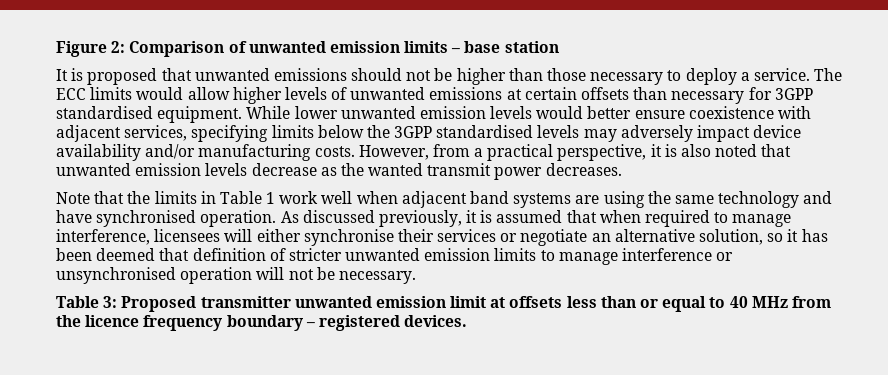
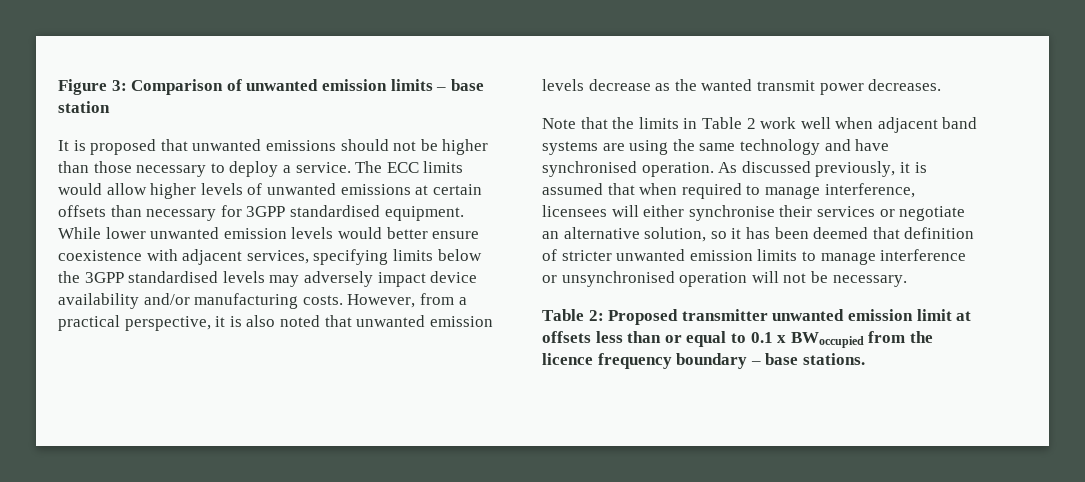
- Figure 2: Comparison of unwanted emission limits – base station
+ Figure 3: Comparison of unwanted emission limits – base station
- Note that the limits in Table 1 work well when adjacent band systems are using the same technology and have synchronised operation.
+ Note that the limits in Table 2 work well when adjacent band systems are using the same technology and have synchronised operation.
- Table 3: Proposed transmitter unwanted emission limit at offsets less than or equal to 40 MHz from the licence frequency boundary – registered devices.
+ Table 2: Proposed transmitter unwanted emission limit at offsets less than or equal to 0.1 x BWoccupied from the licence frequency boundary – base stations.

